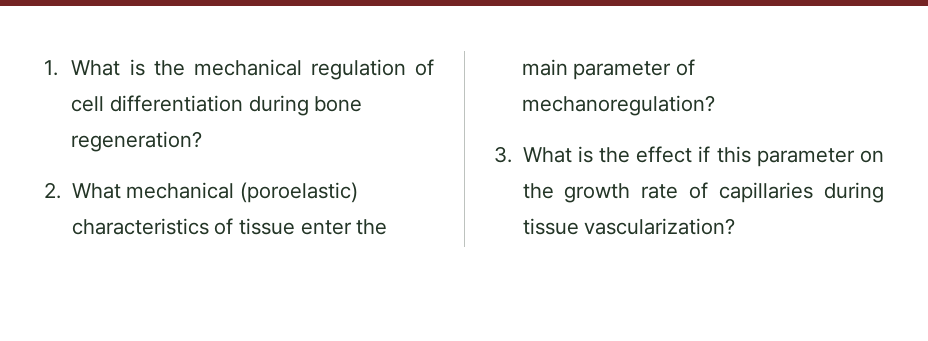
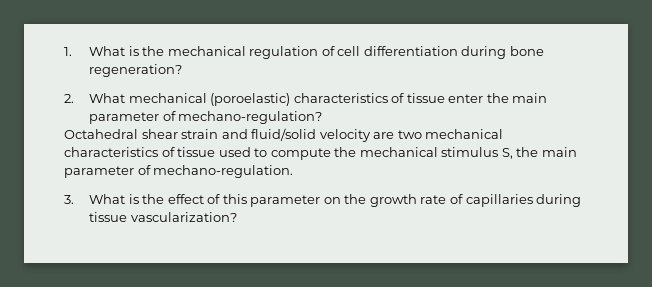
- 2. What mechanical (poroelastic) characteristics of tissue enter the main parameter of mechanoregulation?
+ 2. What mechanical (poroelastic) characteristics of tissue enter the main parameter of mechano-regulation?
+ Octahedral shear strain and fluid/solid velocity are two mechanical characteristics of tissue used to compute the mechanical stimulus S, the main parameter of mechano-regulation.
- 3. What is the effect if this parameter on the growth rate of capillaries during tissue vascularization?
+ 3. What is the effect of this parameter on the growth rate of capillaries during tissue vascularization?

